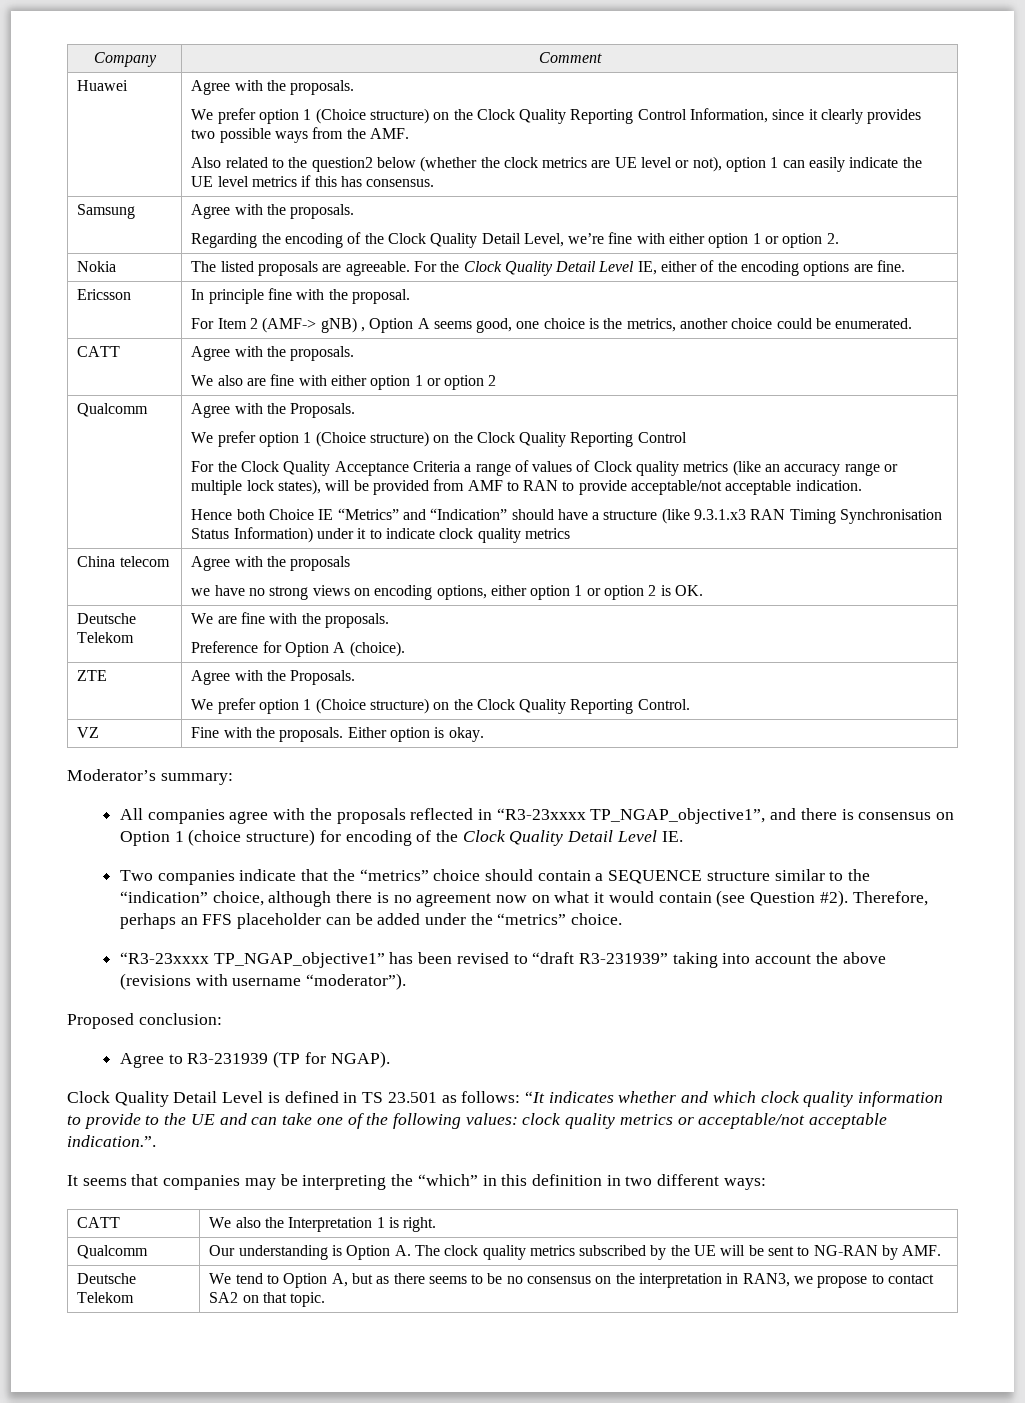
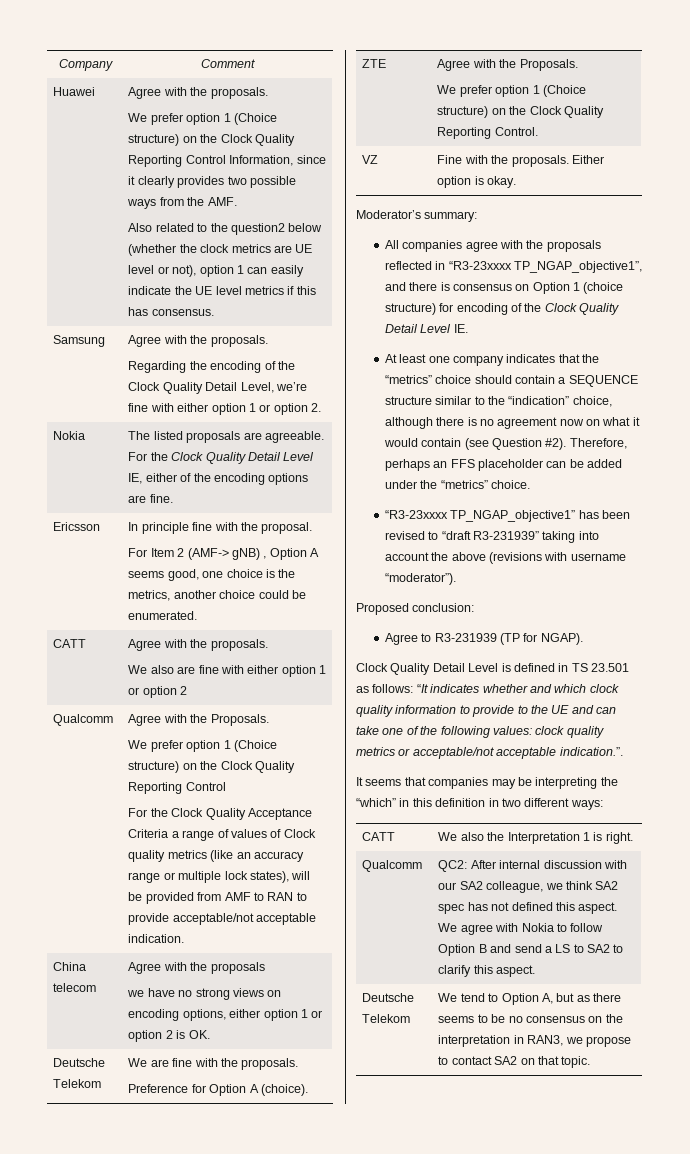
- Hence both Choice IE “Metrics” and “Indication” should have a structure (like 9.3.1.x3 RAN Timing Synchronisation Status Information) under it to indicate clock quality metrics
- Two companies indicate that the “metrics” choice should contain a SEQUENCE structure similar to the “indication” choice, although there is no agreement now on what it would contain (see Question #2).
+ At least one company indicates that the “metrics” choice should contain a SEQUENCE structure similar to the “indication” choice, although there is no agreement now on what it would contain (see Question #2).
- Qualcomm | Our understanding is Option A. The clock quality metrics subscribed by the UE will be sent to NG-RAN by AMF.
+ Qualcomm | QC2: After internal discussion with our SA2 colleague, we think SA2 spec has not defined this aspect. We agree with Nokia to follow Option B and send a LS to SA2 to clarify this aspect.

